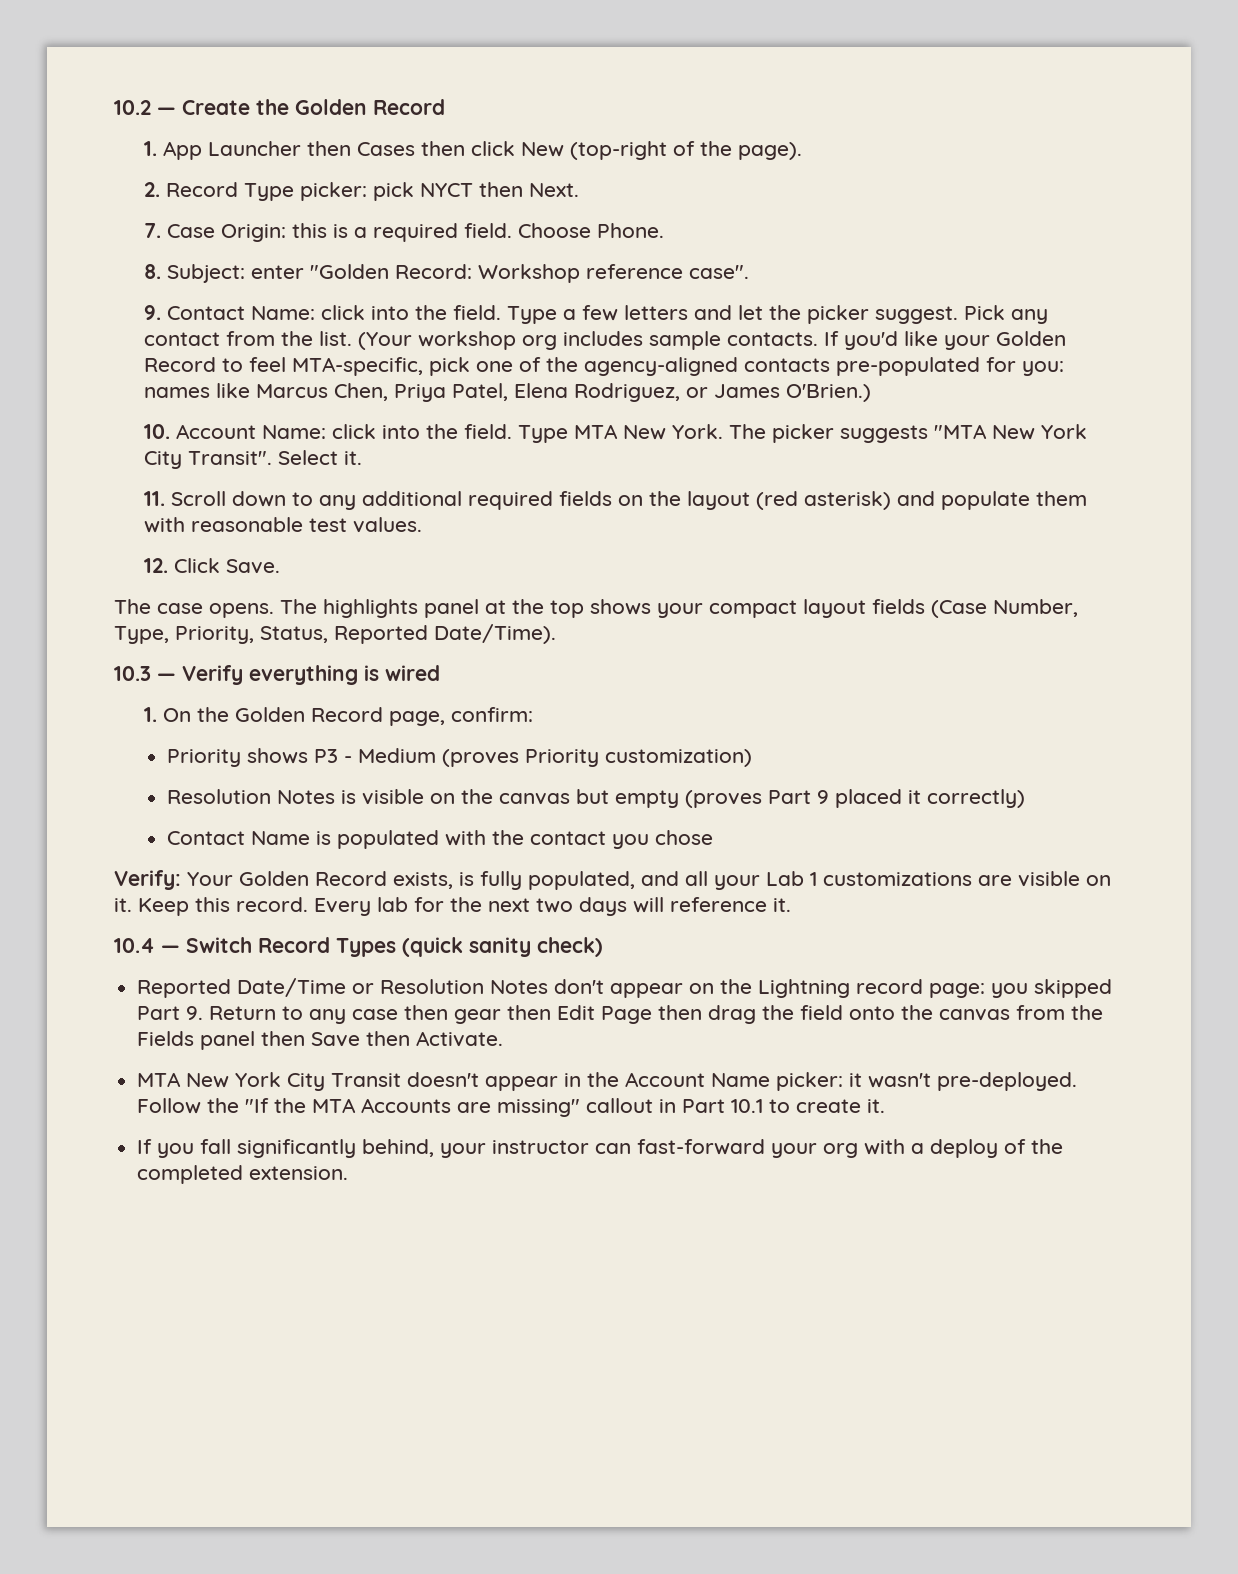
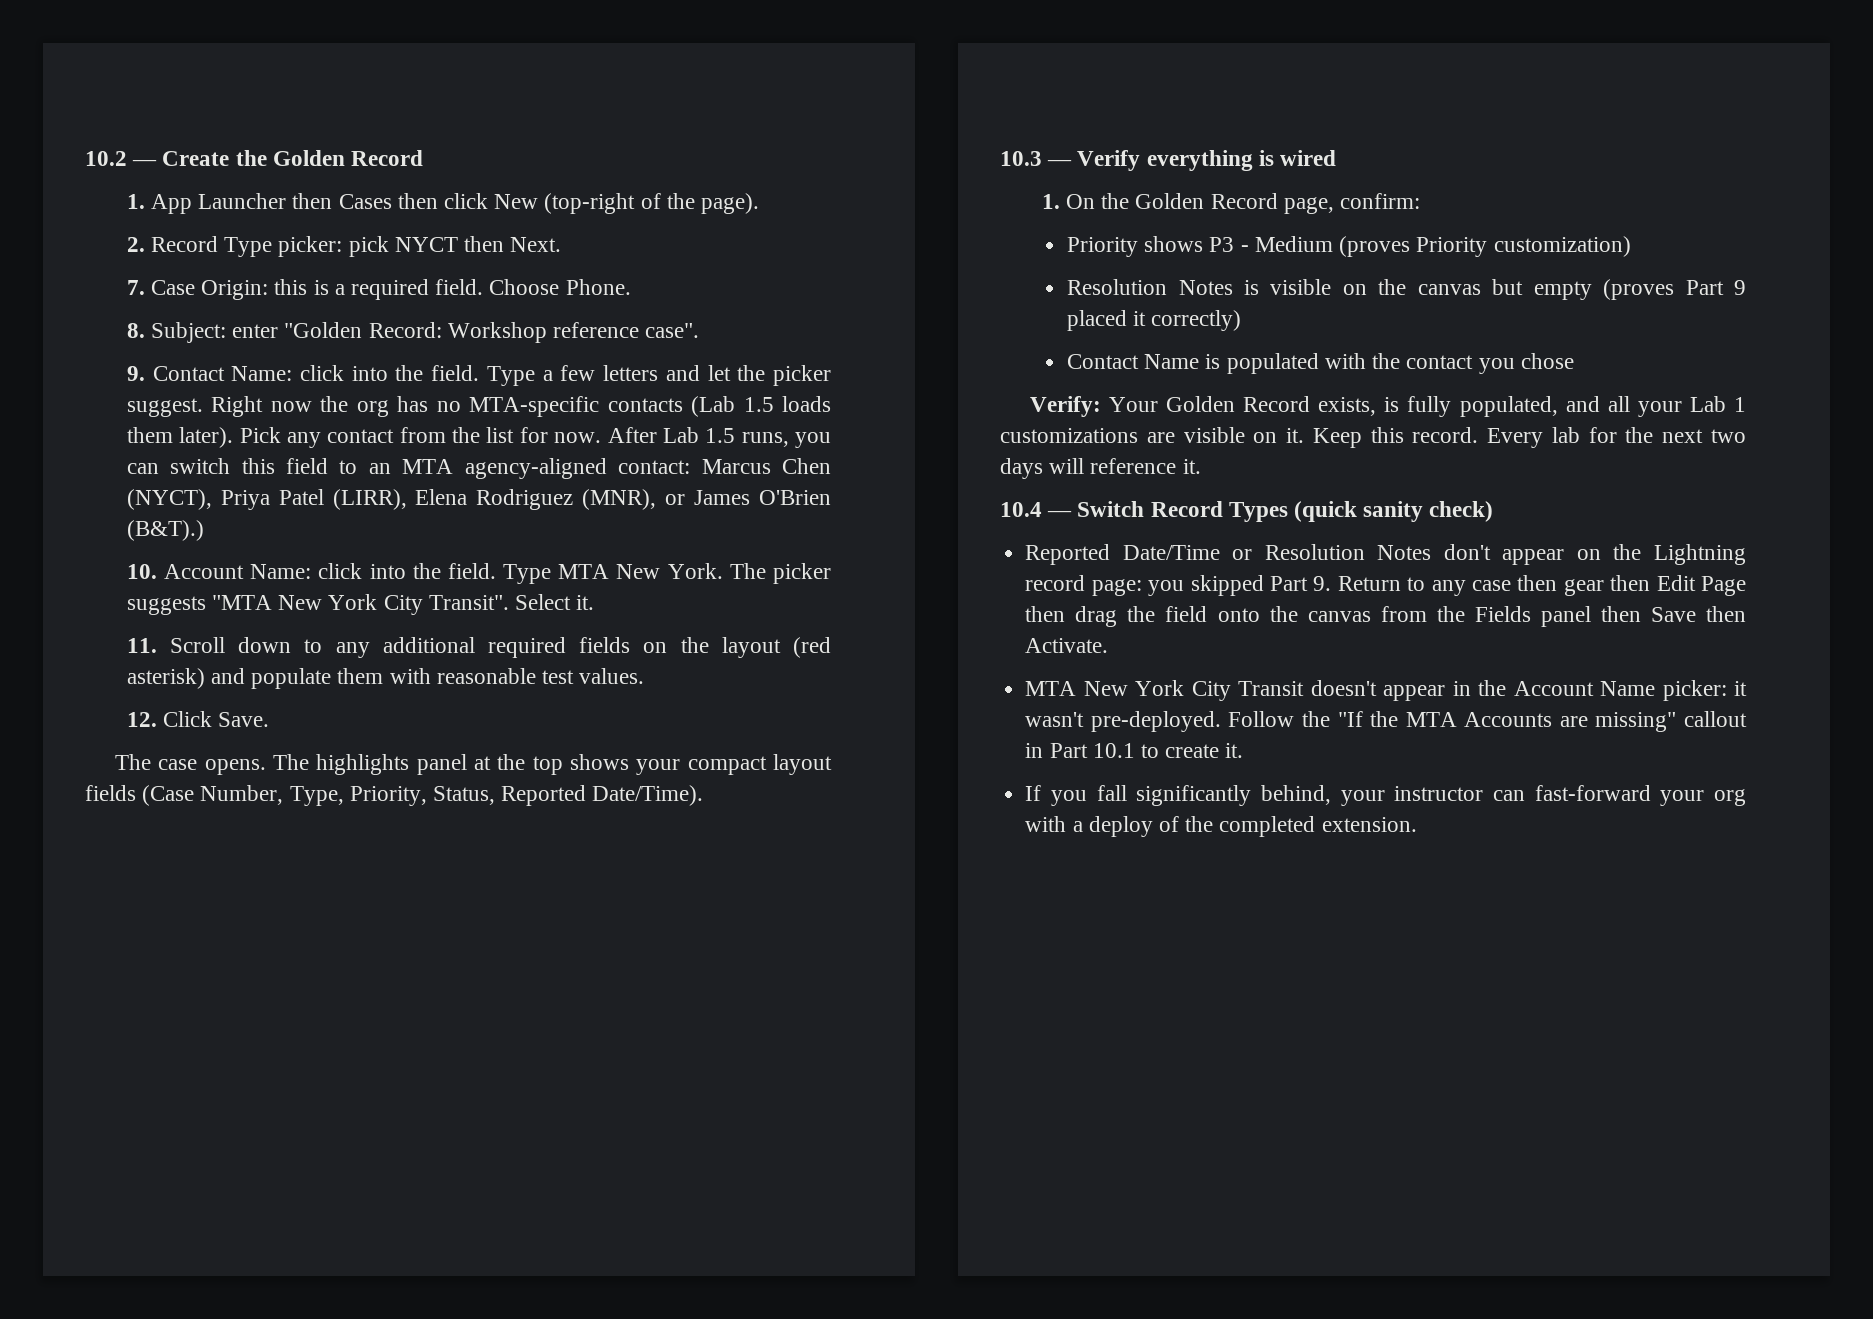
+ Right now the org has no MTA-specific contacts (Lab 1.5 loads them later).
- Pick any contact from the list. (Your workshop org includes sample contacts. If you'd like your Golden Record to feel MTA-specific, pick one of the agency-aligned contacts pre-populated for you: names like Marcus Chen, Priya Patel, Elena Rodriguez, or James O'Brien.)
+ Pick any contact from the list for now. After Lab 1.5 runs, you can switch this field to an MTA agency-aligned contact: Marcus Chen (NYCT), Priya Patel (LIRR), Elena Rodriguez (MNR), or James O'Brien (B&T).)

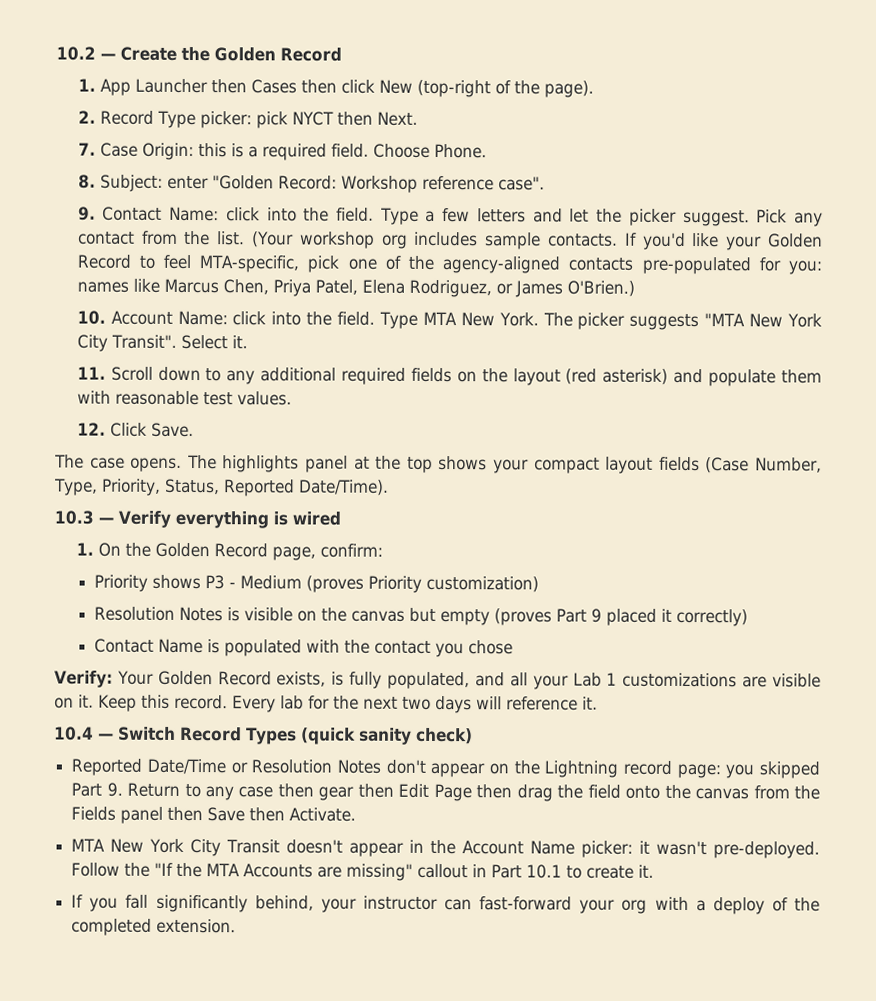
- Right now the org has no MTA-specific contacts (Lab 1.5 loads them later).
- Pick any contact from the list for now. After Lab 1.5 runs, you can switch this field to an MTA agency-aligned contact: Marcus Chen (NYCT), Priya Patel (LIRR), Elena Rodriguez (MNR), or James O'Brien (B&T).)
+ Pick any contact from the list. (Your workshop org includes sample contacts. If you'd like your Golden Record to feel MTA-specific, pick one of the agency-aligned contacts pre-populated for you: names like Marcus Chen, Priya Patel, Elena Rodriguez, or James O'Brien.)

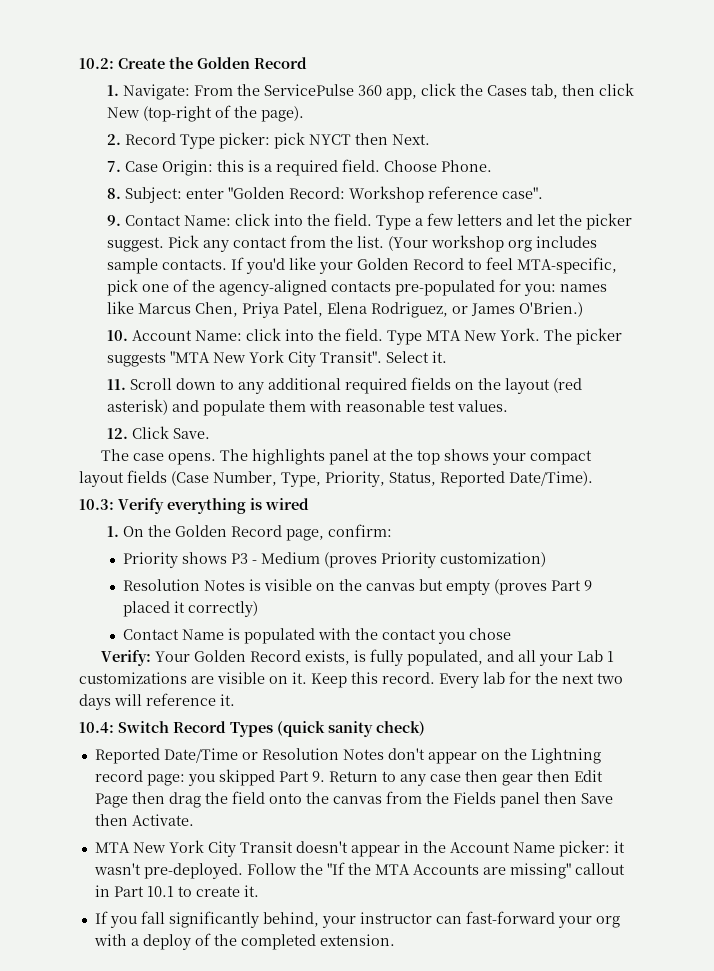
- 10.2 — Create the Golden Record
+ 10.2: Create the Golden Record
- 1. App Launcher then Cases then click New (top-right of the page).
+ 1. Navigate: From the ServicePulse 360 app, click the Cases tab, then click New (top-right of the page).
- 10.3 — Verify everything is wired
+ 10.3: Verify everything is wired
- 10.4 — Switch Record Types (quick sanity check)
+ 10.4: Switch Record Types (quick sanity check)

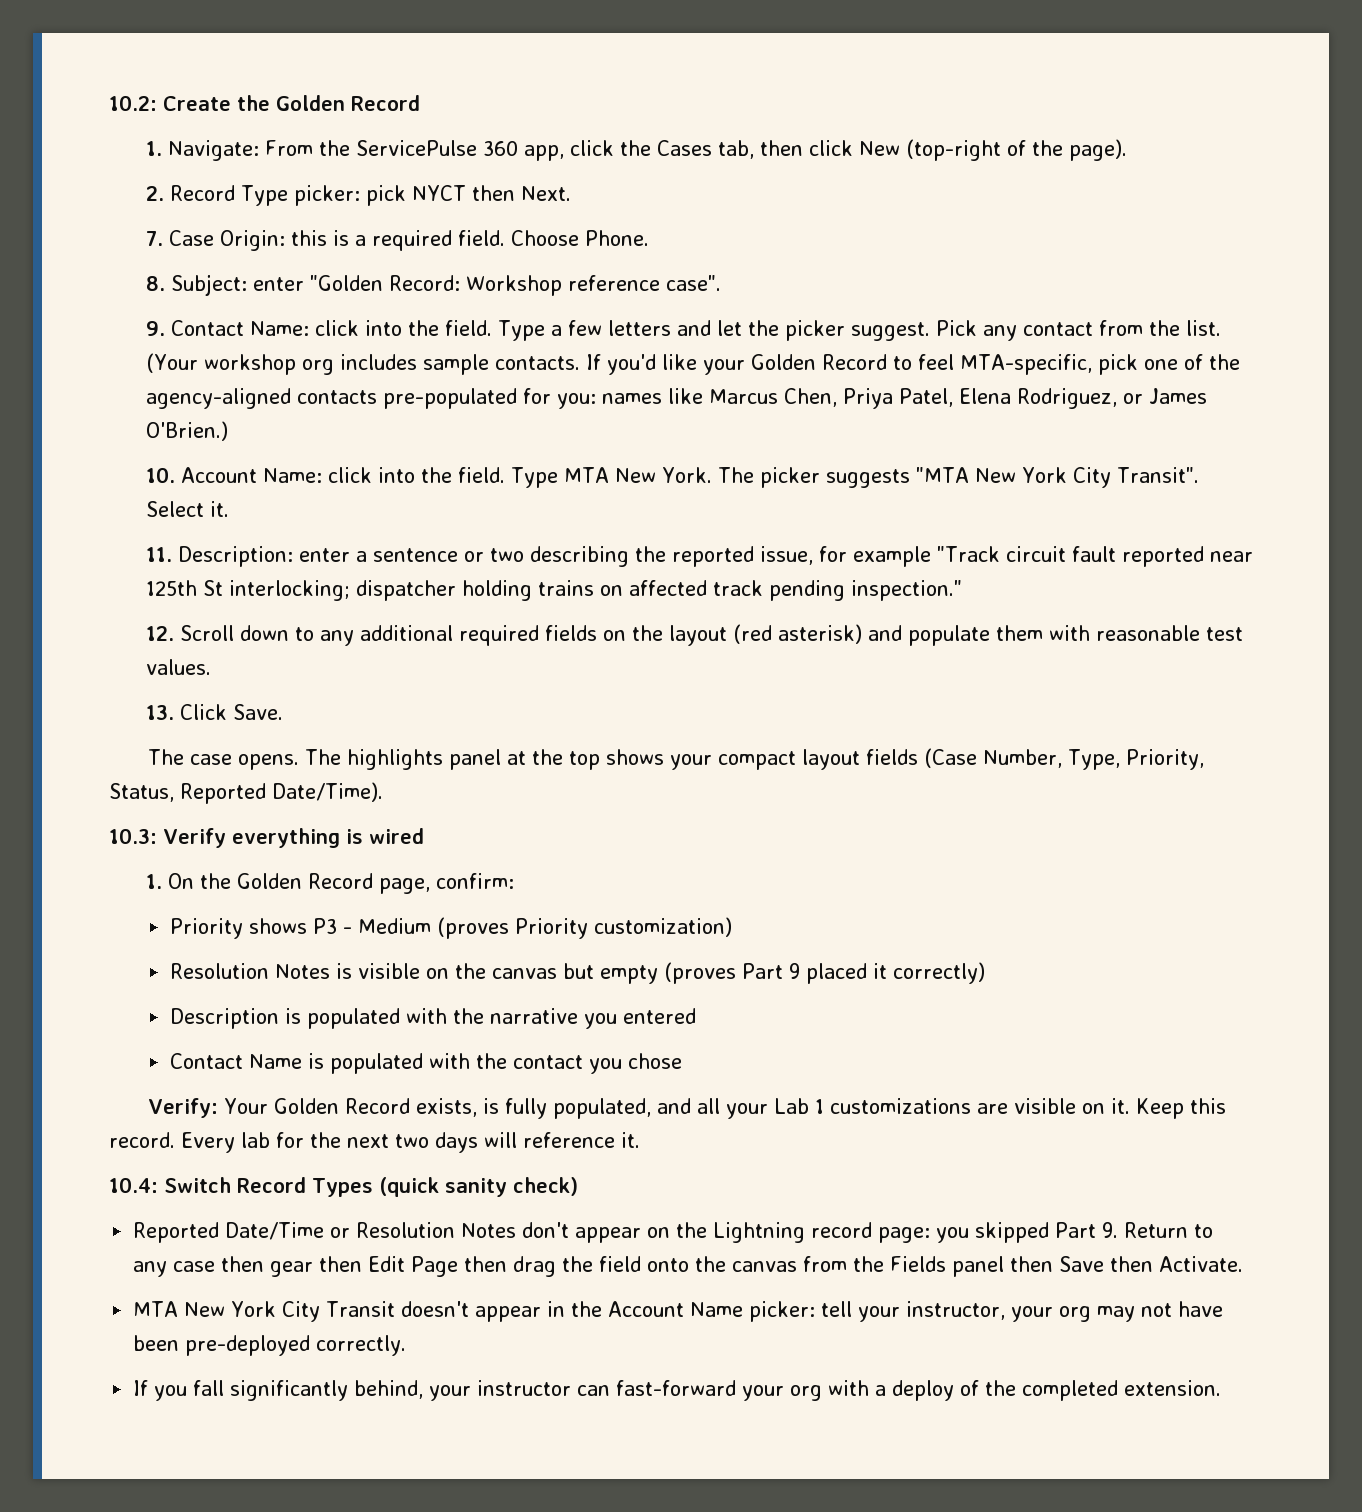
- 11. Scroll down to any additional required fields on the layout (red asterisk) and populate them with reasonable test values.
+ 11. Description: enter a sentence or two describing the reported issue, for example "Track circuit fault reported near 125th St interlocking; dispatcher holding trains on affected track pending inspection."
+ 12. Scroll down to any additional required fields on the layout (red asterisk) and populate them with reasonable test values.
- 12. Click Save.
+ 13. Click Save.
+ Description is populated with the narrative you entered
- MTA New York City Transit doesn't appear in the Account Name picker: it wasn't pre-deployed. Follow the "If the MTA Accounts are missing" callout in Part 10.1 to create it.
+ MTA New York City Transit doesn't appear in the Account Name picker: tell your instructor, your org may not have been pre-deployed correctly.

